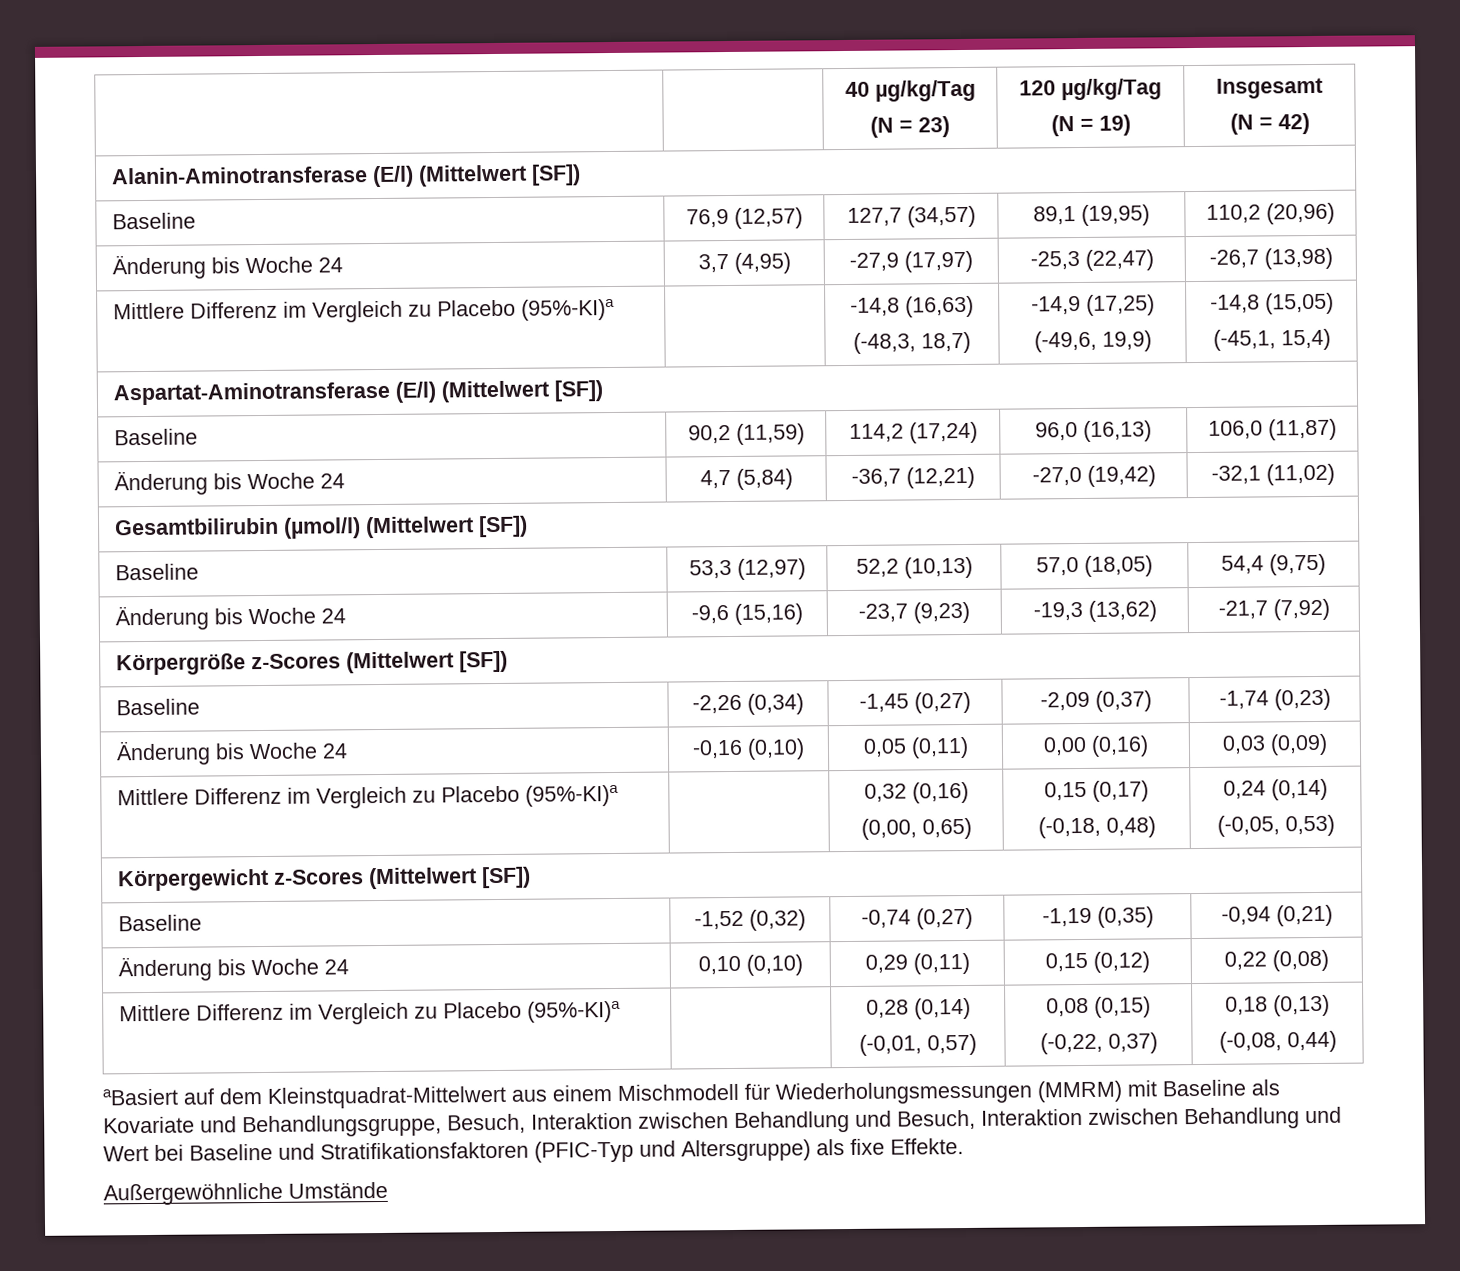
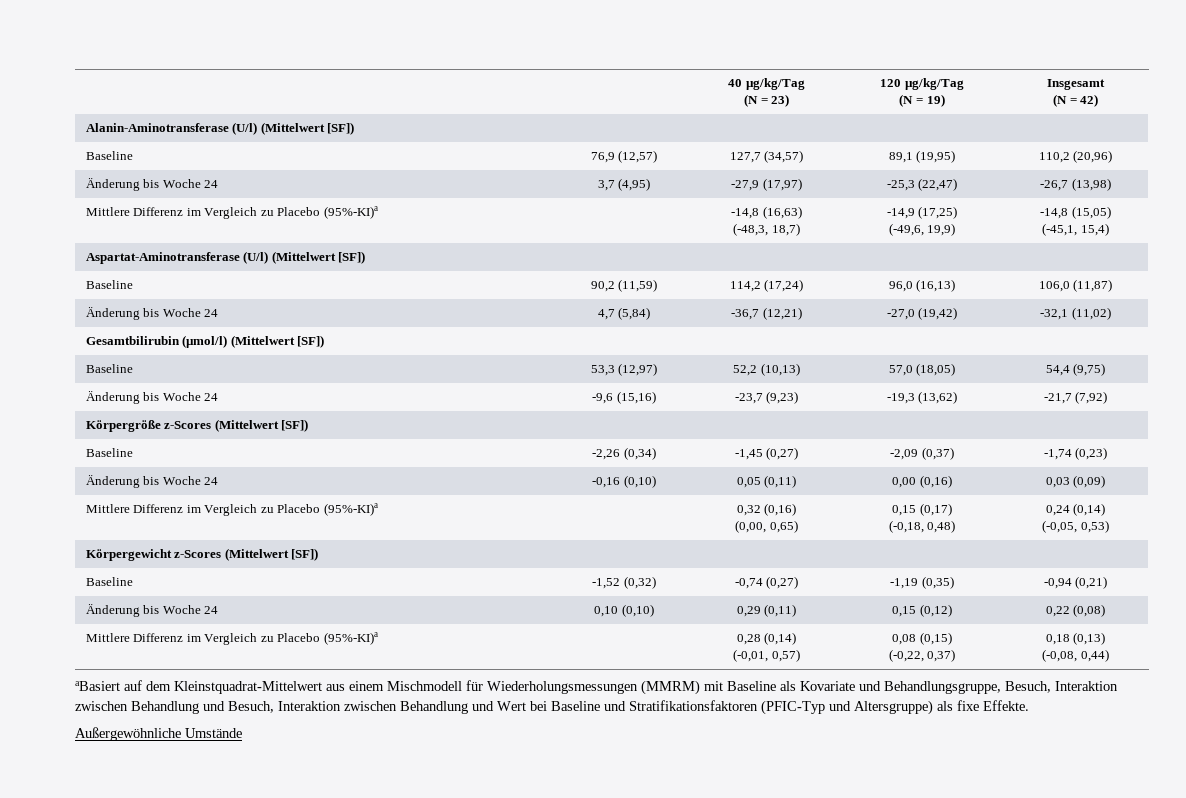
- Alanin-Aminotransferase (E/l) (Mittelwert [SF])
+ Alanin-Aminotransferase (U/l) (Mittelwert [SF])
- Aspartat-Aminotransferase (E/l) (Mittelwert [SF])
+ Aspartat-Aminotransferase (U/l) (Mittelwert [SF])

